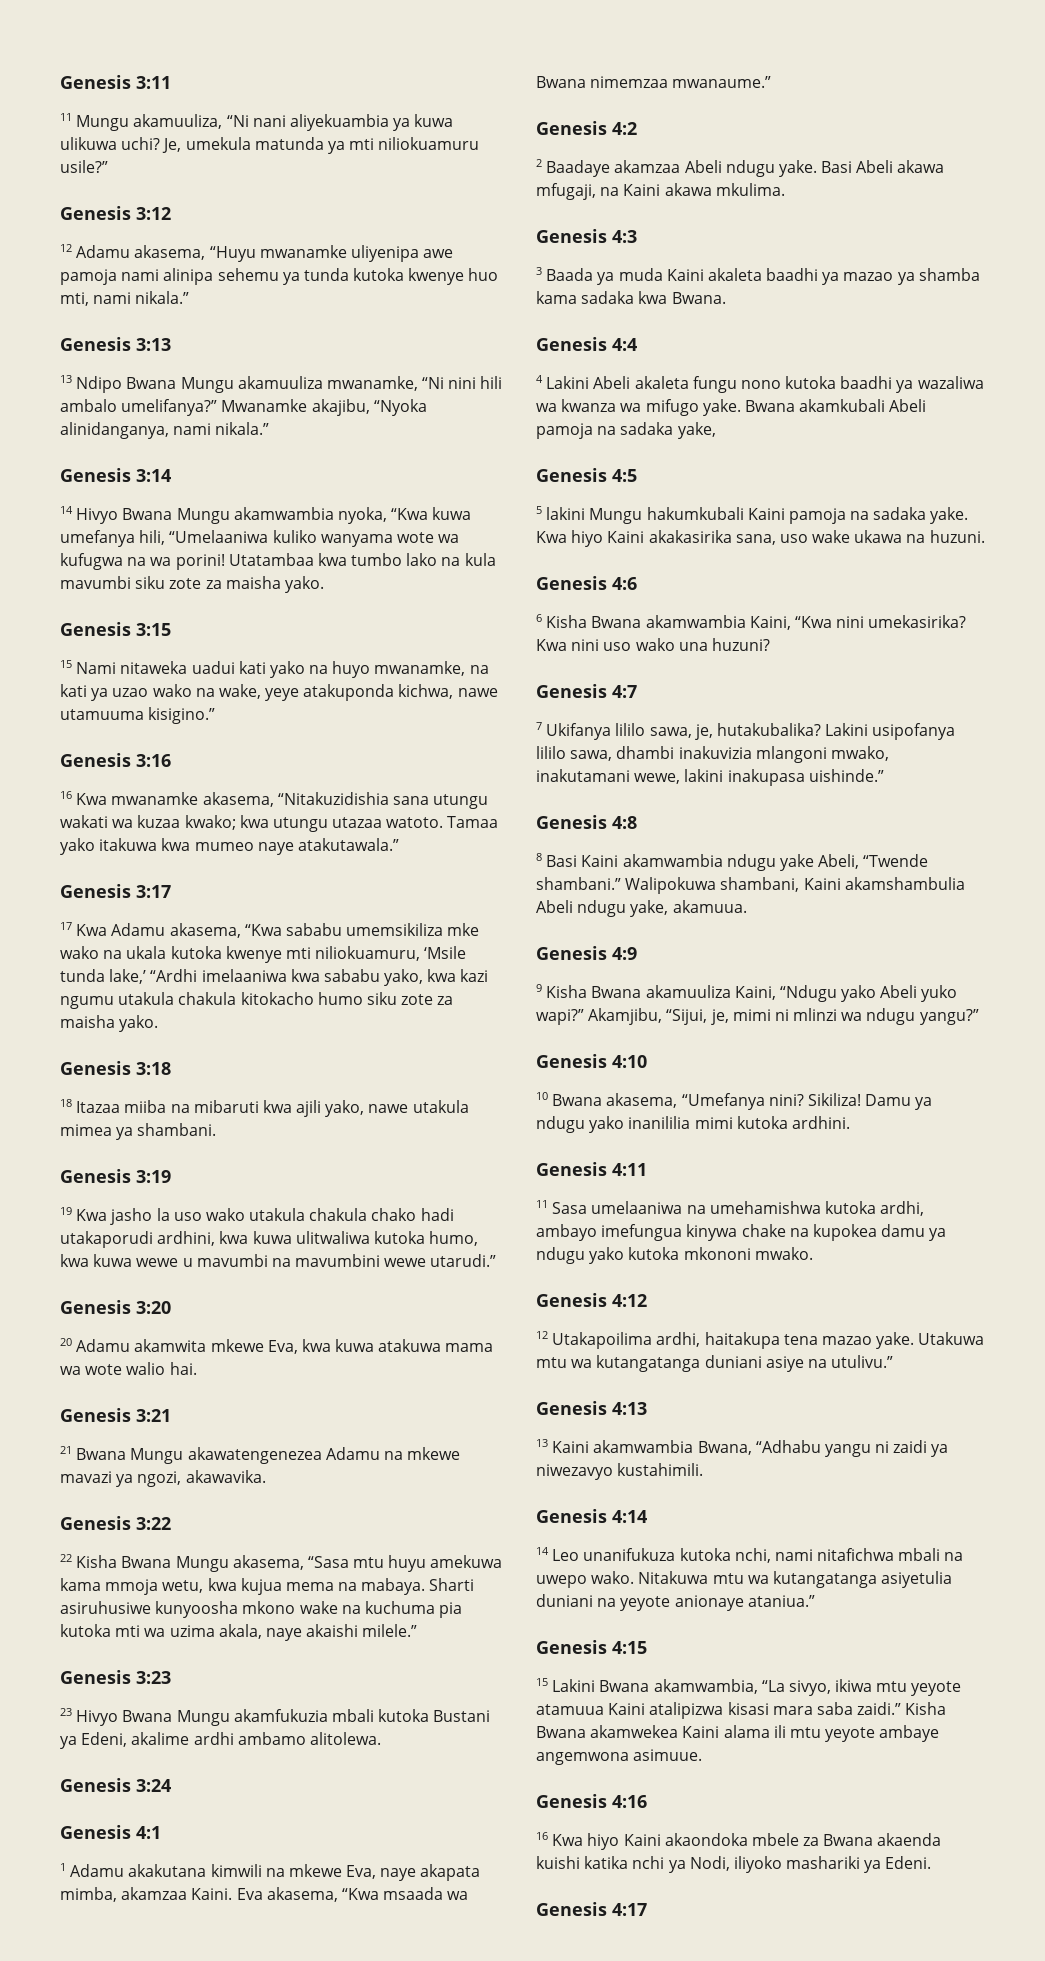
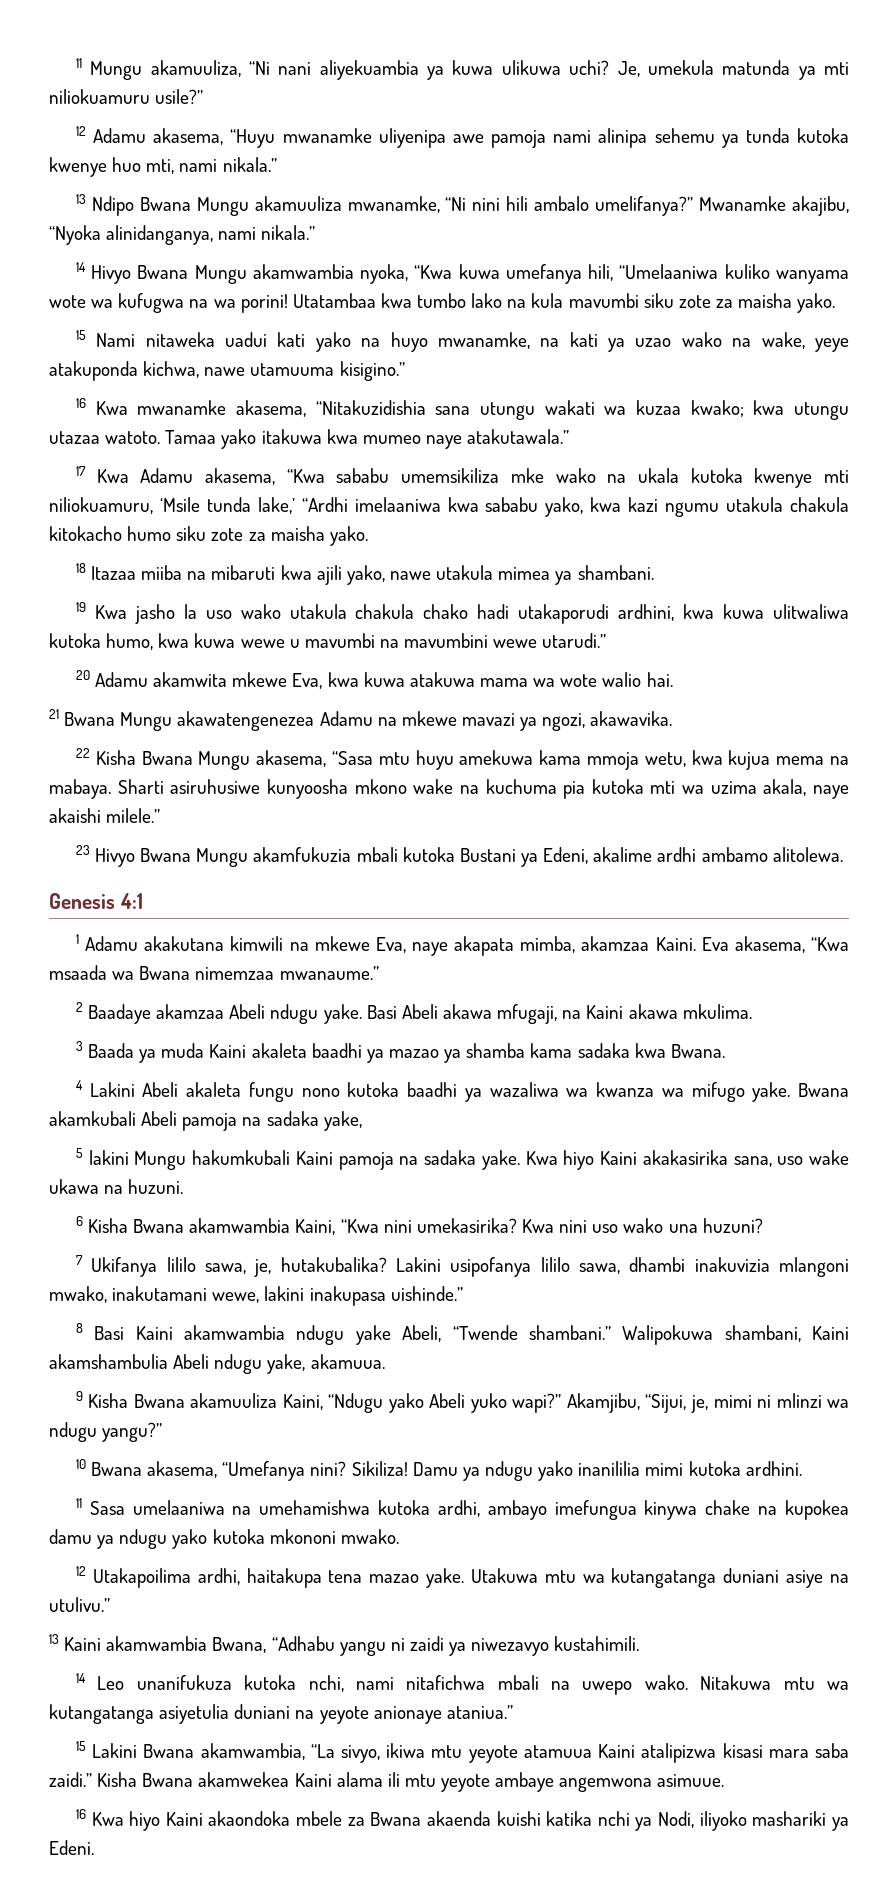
- Genesis 3:11
- Genesis 3:12
- Genesis 3:13
- Genesis 3:14
- Genesis 3:15
- Genesis 3:16
- Genesis 3:17
- Genesis 3:18
- Genesis 3:19
- Genesis 3:20
- Genesis 3:21
- Genesis 3:22
- Genesis 3:23
- Genesis 3:24
- Genesis 4:2
- Genesis 4:3
- Genesis 4:4
- Genesis 4:5
- Genesis 4:6
- Genesis 4:7
- Genesis 4:8
- Genesis 4:9
- Genesis 4:10
- Genesis 4:11
- Genesis 4:12
- Genesis 4:13
- Genesis 4:14
- Genesis 4:15
- Genesis 4:16
- Genesis 4:17

